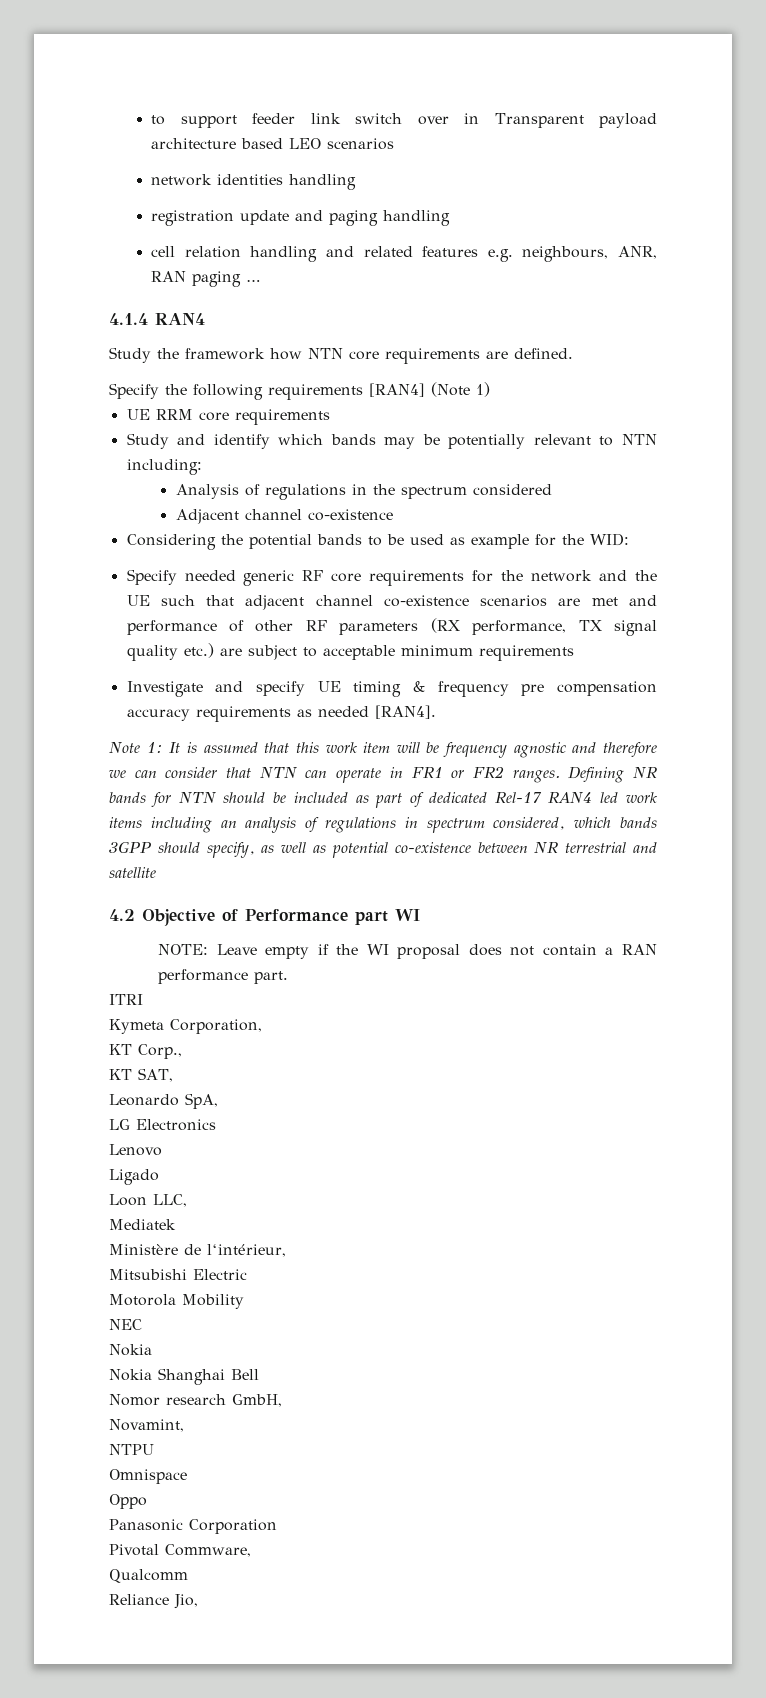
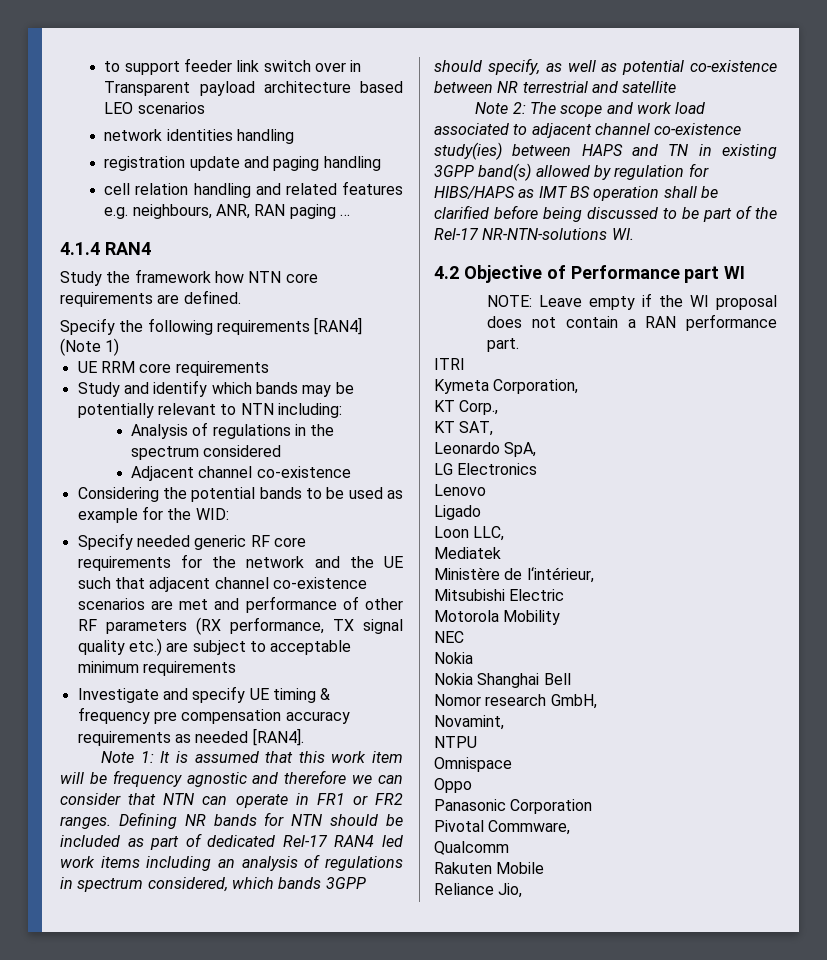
+ Note 2: The scope and work load associated to adjacent channel co-existence study(ies) between HAPS and TN in existing 3GPP band(s) allowed by regulation for HIBS/HAPS as IMT BS operation shall be clarified before being discussed to be part of the Rel-17 NR-NTN-solutions WI.
+ Rakuten Mobile

